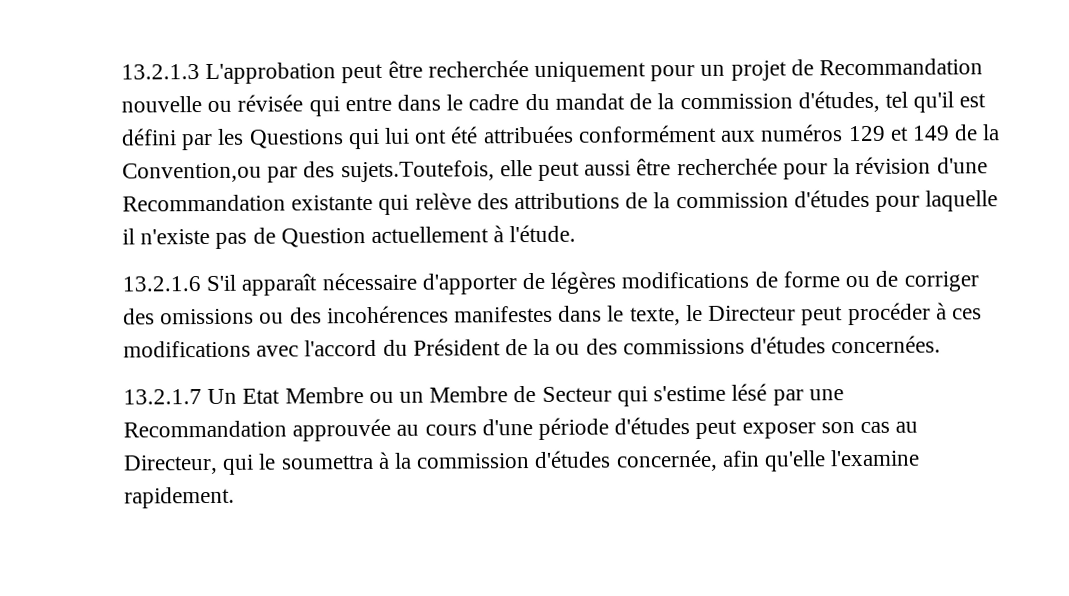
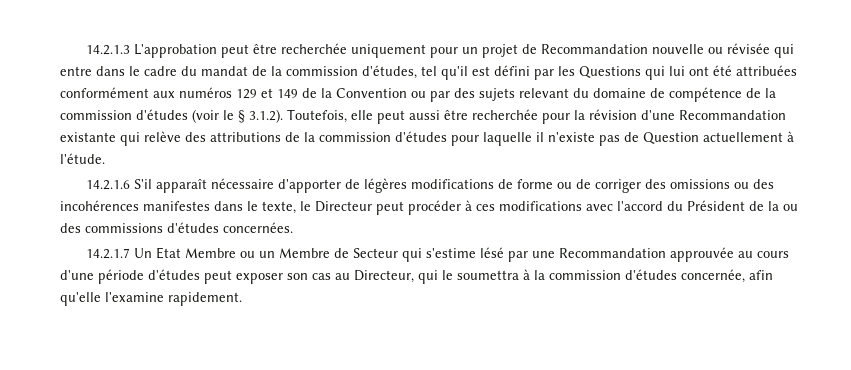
- 13.2.1.3 L'approbation peut être recherchée uniquement pour un projet de Recommandation nouvelle ou révisée qui entre dans le cadre du mandat de la commission d'études, tel qu'il est défini par les Questions qui lui ont été attribuées conformément aux numéros 129 et 149 de la Convention,ou par des sujets.Toutefois, elle peut aussi être recherchée pour la révision d'une Recommandation existante qui relève des attributions de la commission d'études pour laquelle il n'existe pas de Question actuellement à l'étude.
+ 14.2.1.3 L'approbation peut être recherchée uniquement pour un projet de Recommandation nouvelle ou révisée qui entre dans le cadre du mandat de la commission d'études, tel qu'il est défini par les Questions qui lui ont été attribuées conformément aux numéros 129 et 149 de la Convention ou par des sujets relevant du domaine de compétence de la commission d'études (voir le § 3.1.2). Toutefois, elle peut aussi être recherchée pour la révision d'une Recommandation existante qui relève des attributions de la commission d'études pour laquelle il n'existe pas de Question actuellement à l'étude.
- 13.2.1.6 S'il apparaît nécessaire d'apporter de légères modifications de forme ou de corriger des omissions ou des incohérences manifestes dans le texte, le Directeur peut procéder à ces modifications avec l'accord du Président de la ou des commissions d'études concernées.
+ 14.2.1.6 S'il apparaît nécessaire d'apporter de légères modifications de forme ou de corriger des omissions ou des incohérences manifestes dans le texte, le Directeur peut procéder à ces modifications avec l'accord du Président de la ou des commissions d'études concernées.
- 13.2.1.7 Un Etat Membre ou un Membre de Secteur qui s'estime lésé par une Recommandation approuvée au cours d'une période d'études peut exposer son cas au Directeur, qui le soumettra à la commission d'études concernée, afin qu'elle l'examine rapidement.
+ 14.2.1.7 Un Etat Membre ou un Membre de Secteur qui s'estime lésé par une Recommandation approuvée au cours d'une période d'études peut exposer son cas au Directeur, qui le soumettra à la commission d'études concernée, afin qu'elle l'examine rapidement.

